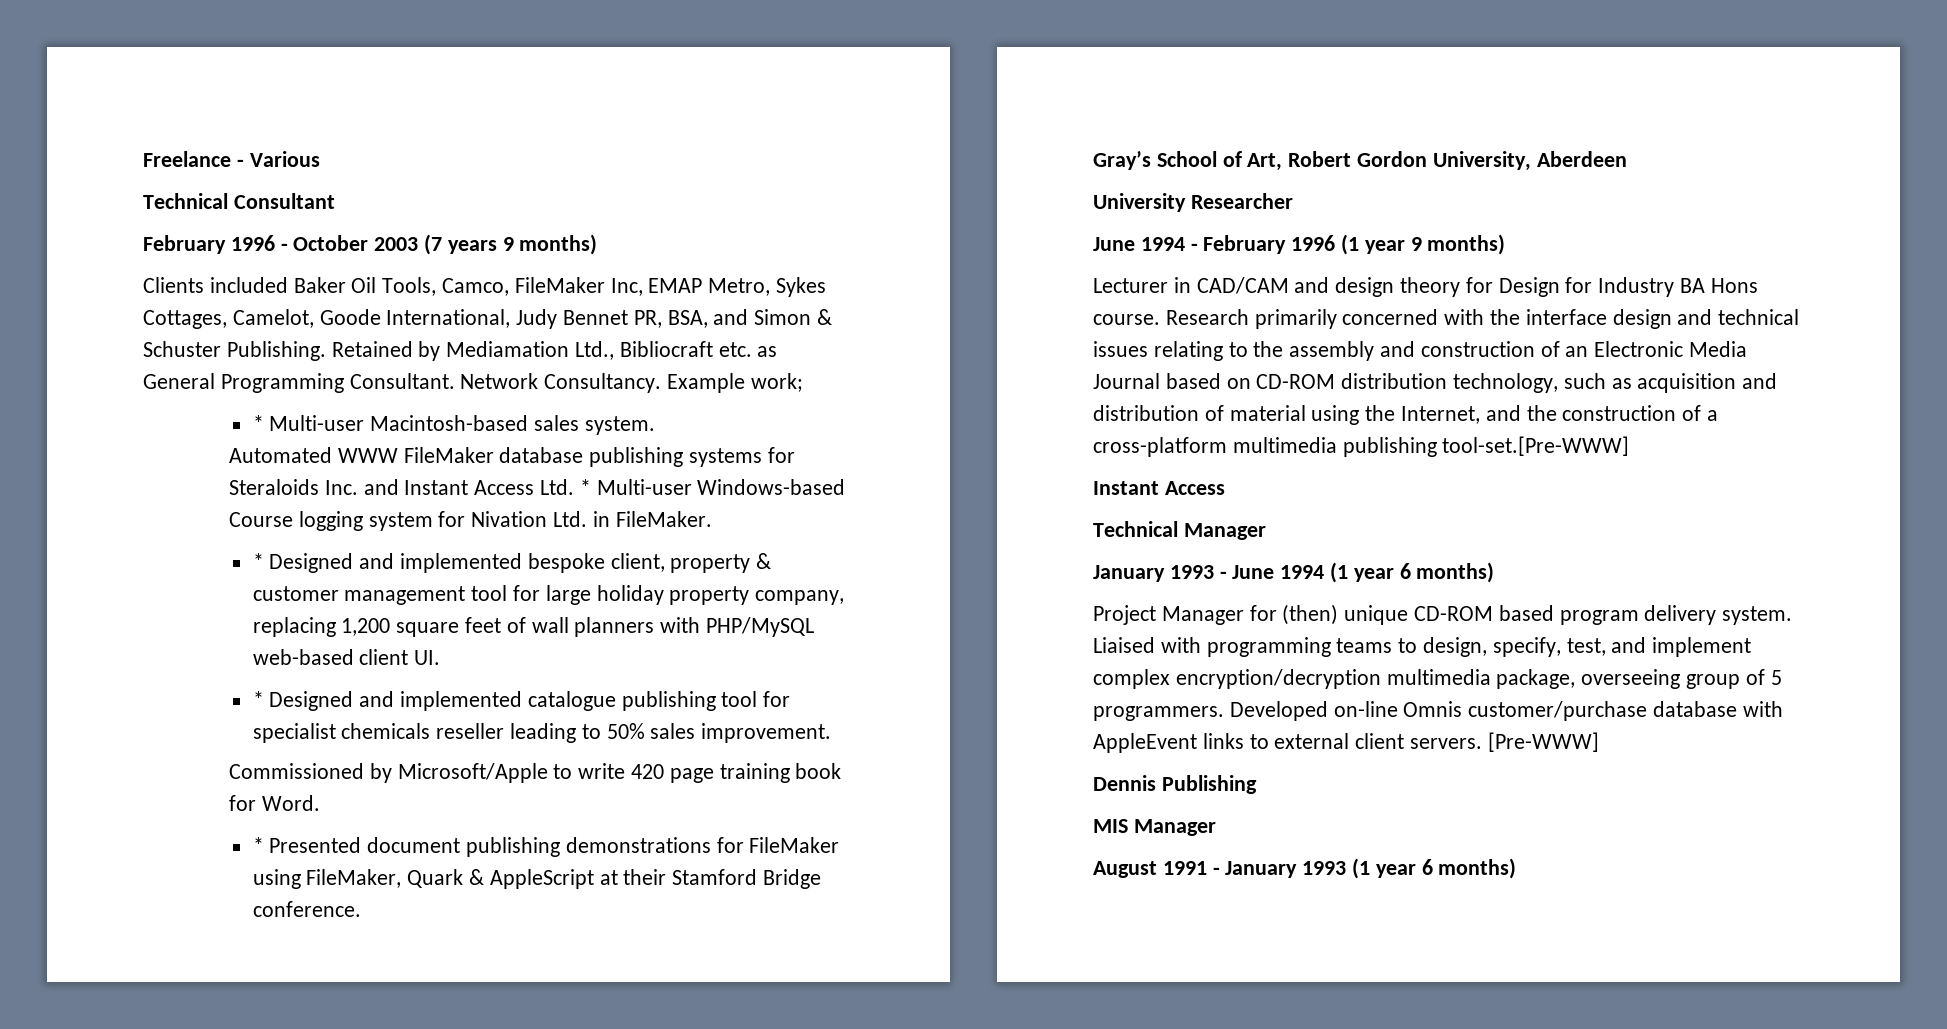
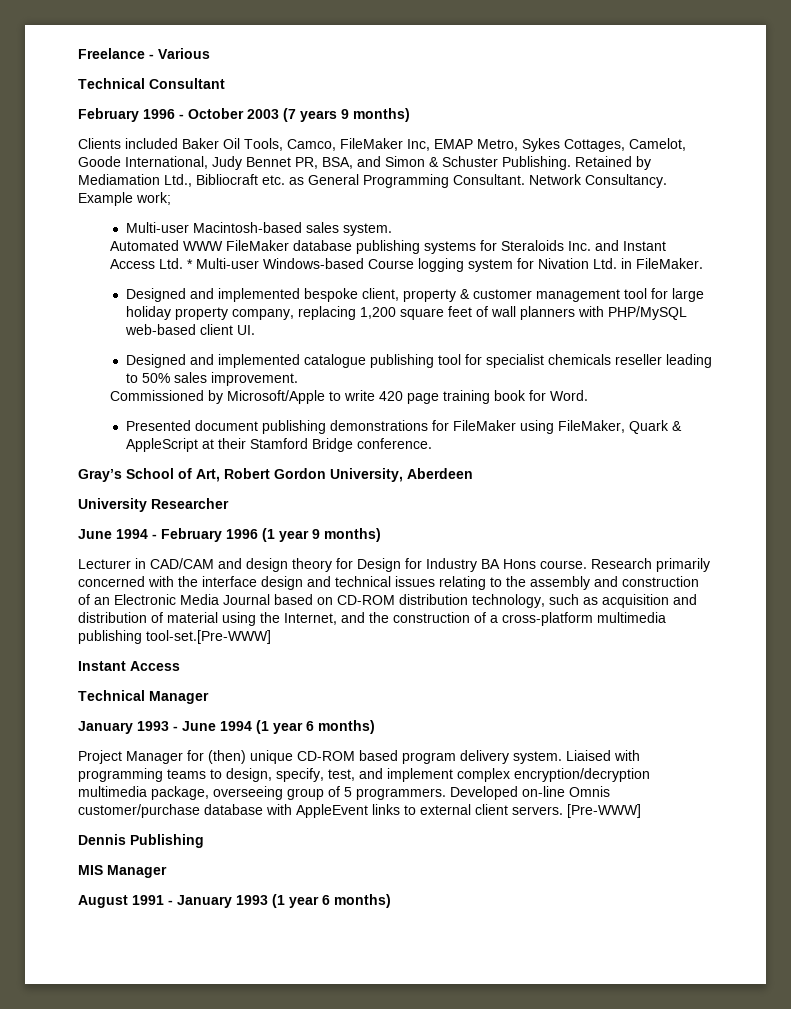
- * Multi-user Macintosh-based sales system.
+ Multi-user Macintosh-based sales system.
- * Designed and implemented bespoke client, property & customer management tool for large holiday property company, replacing 1,200 square feet of wall planners with PHP/MySQL web-based client UI.
+ Designed and implemented bespoke client, property & customer management tool for large holiday property company, replacing 1,200 square feet of wall planners with PHP/MySQL web-based client UI.
- * Designed and implemented catalogue publishing tool for specialist chemicals reseller leading to 50% sales improvement.
+ Designed and implemented catalogue publishing tool for specialist chemicals reseller leading to 50% sales improvement.
- * Presented document publishing demonstrations for FileMaker using FileMaker, Quark & AppleScript at their Stamford Bridge conference.
+ Presented document publishing demonstrations for FileMaker using FileMaker, Quark & AppleScript at their Stamford Bridge conference.

